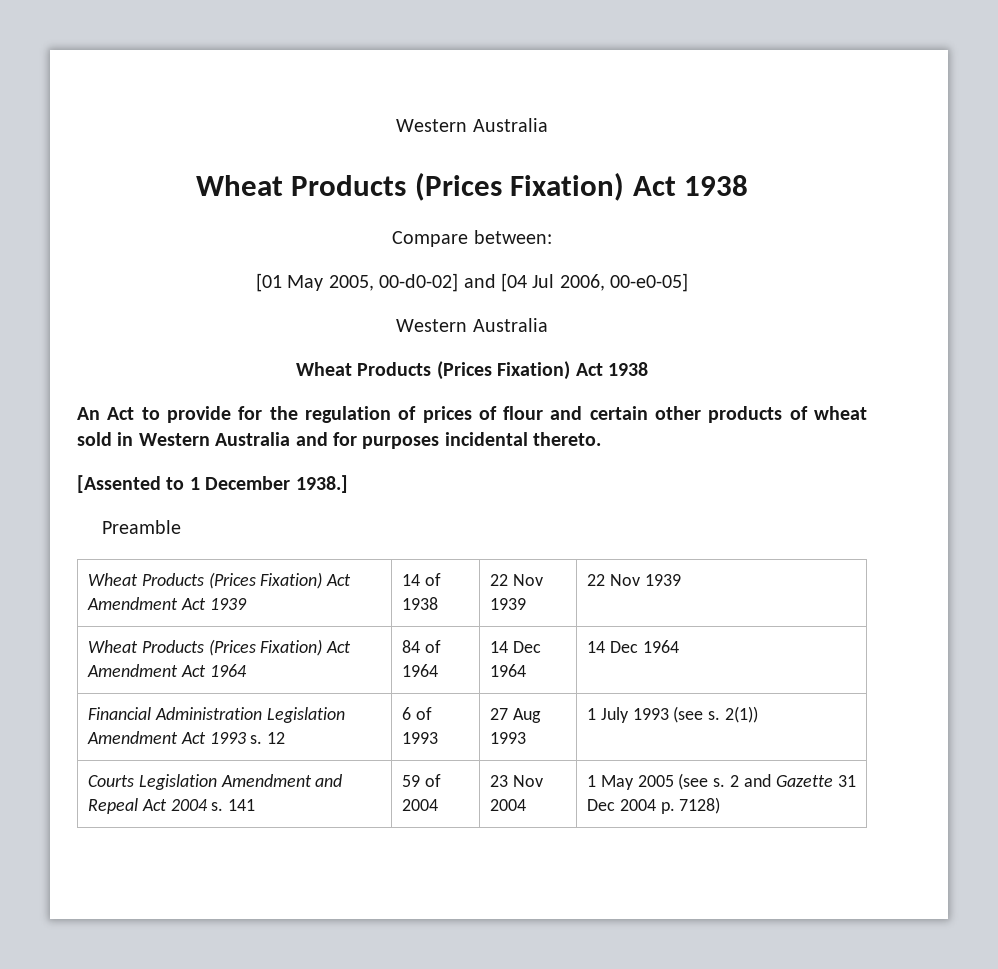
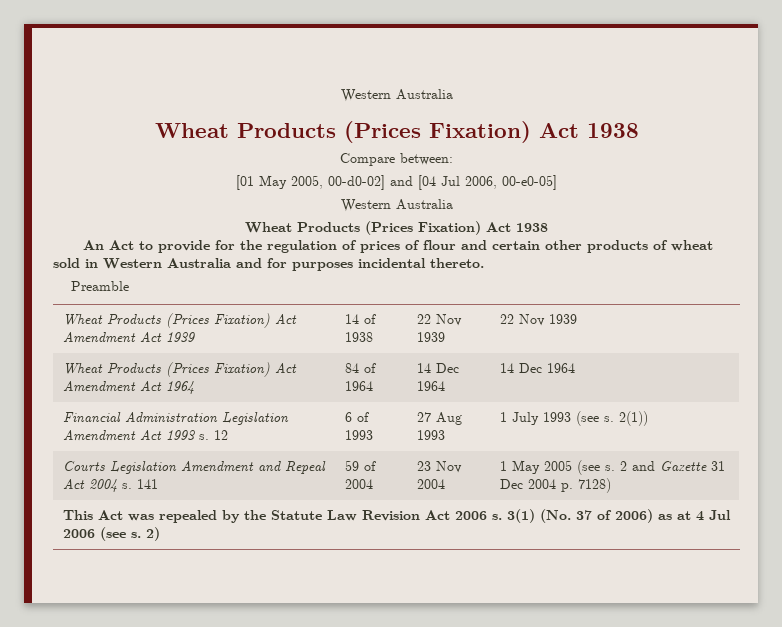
- [Assented to 1 December 1938.]
+ This Act was repealed by the Statute Law Revision Act 2006 s. 3(1) (No. 37 of 2006) as at 4 Jul 2006 (see s. 2)

